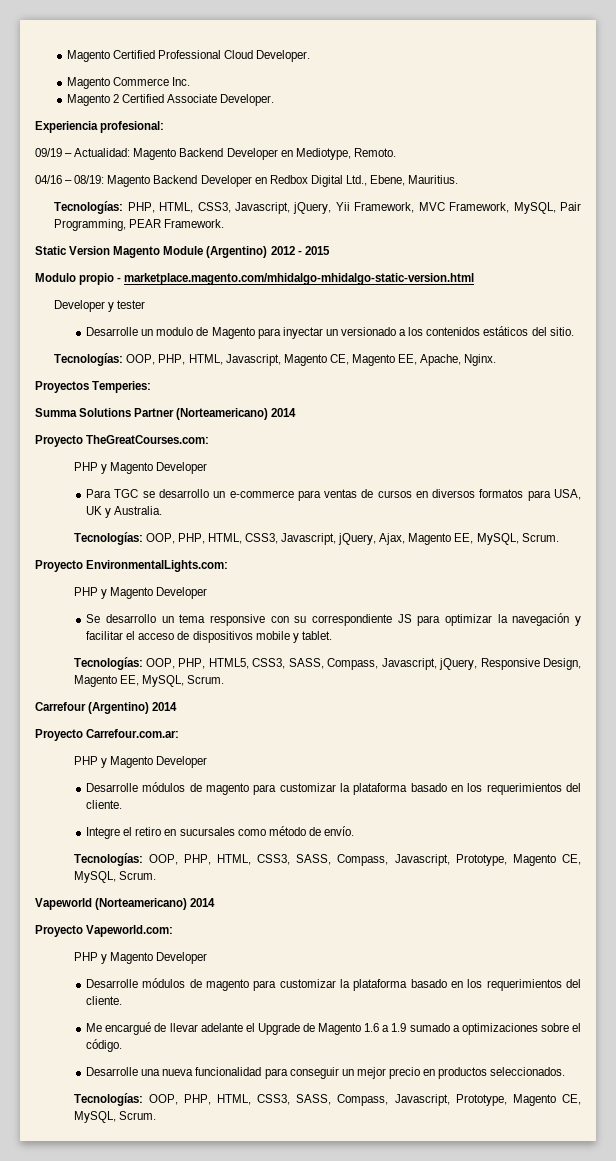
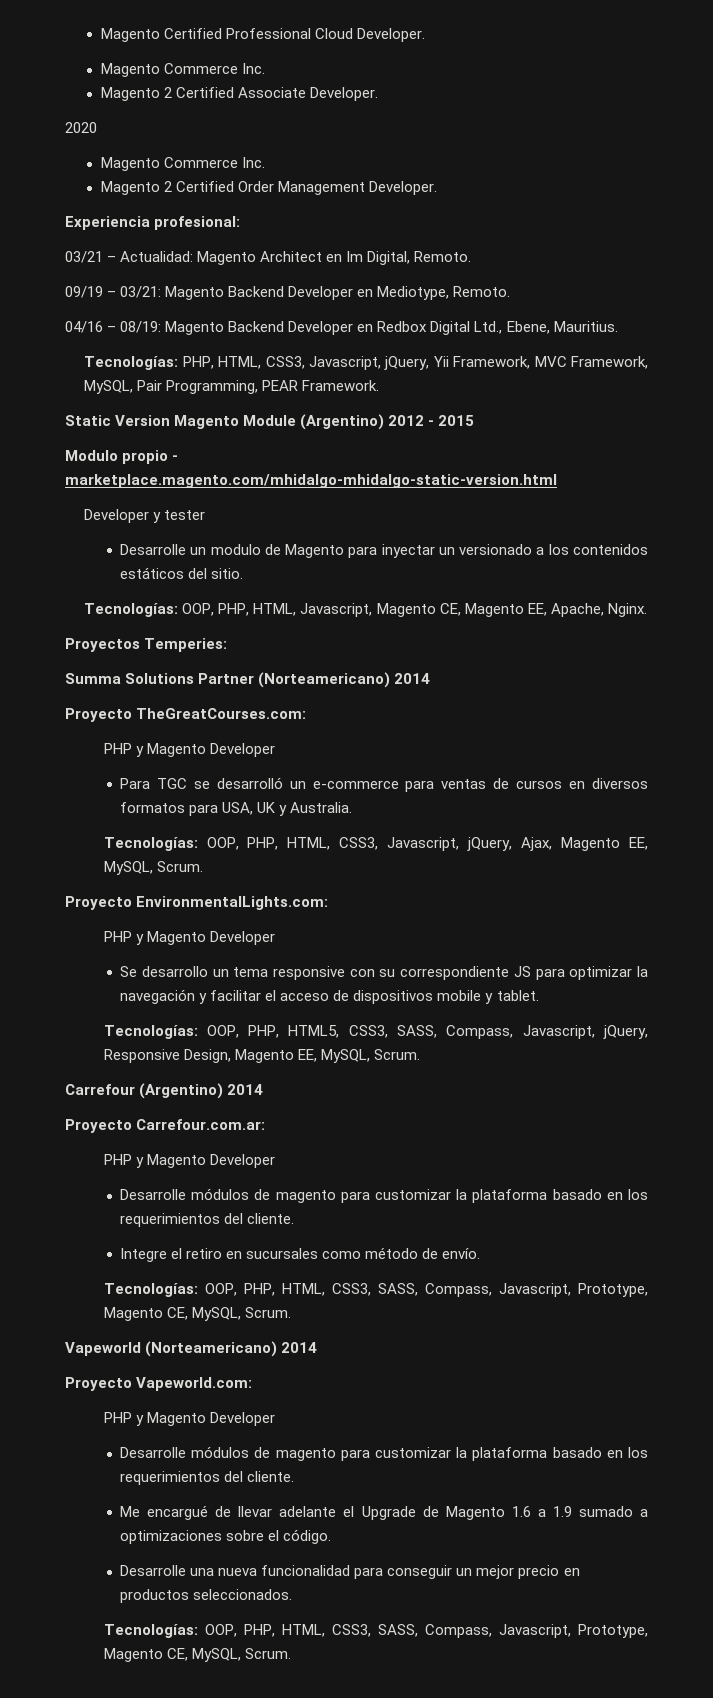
+ 2020
+ Magento Commerce Inc.
+ Magento 2 Certified Order Management Developer.
  Experiencia profesional:
+ 03/21 – Actualidad: Magento Architect en Im Digital, Remoto.
- 09/19 – Actualidad: Magento Backend Developer en Mediotype, Remoto.
+ 09/19 – 03/21: Magento Backend Developer en Mediotype, Remoto.
- Para TGC se desarrollo un e-commerce para ventas de cursos en diversos formatos para USA, UK y Australia.
+ Para TGC se desarrolló un e-commerce para ventas de cursos en diversos formatos para USA, UK y Australia.

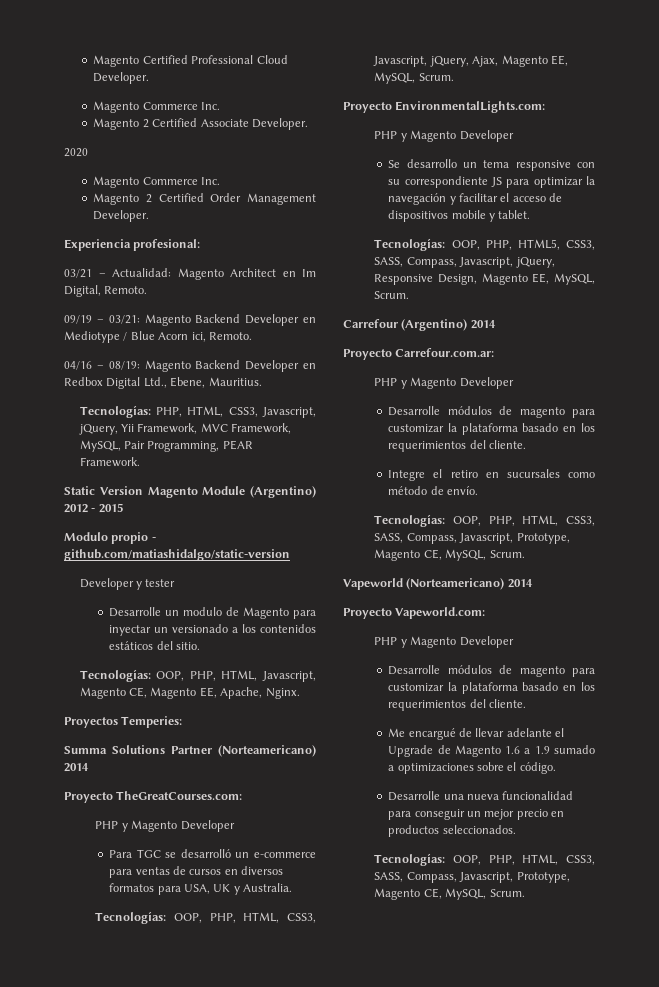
- 09/19 – 03/21: Magento Backend Developer en Mediotype, Remoto.
+ 09/19 – 03/21: Magento Backend Developer en Mediotype / Blue Acorn ici, Remoto.
- Modulo propio - marketplace.magento.com/mhidalgo-mhidalgo-static-version.html
+ Modulo propio - github.com/matiashidalgo/static-version

